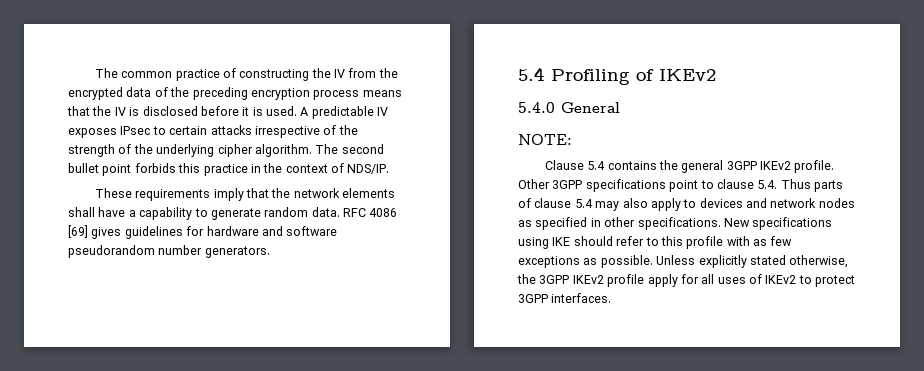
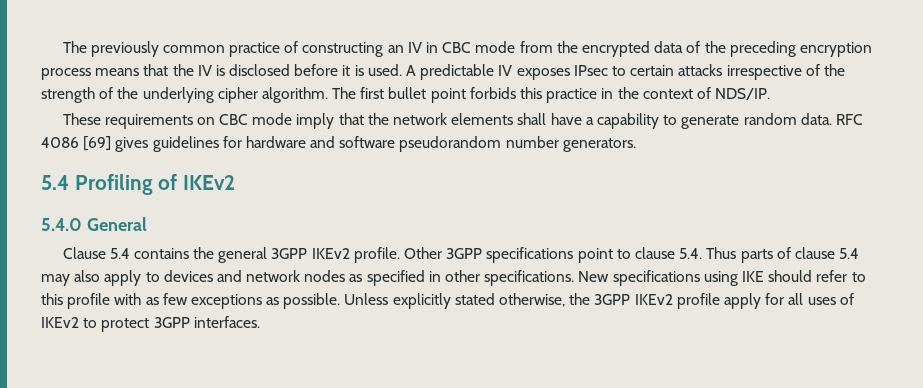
- The common practice of constructing the IV from the encrypted data of the preceding encryption process means that the IV is disclosed before it is used.
+ The previously common practice of constructing an IV in CBC mode from the encrypted data of the preceding encryption process means that the IV is disclosed before it is used.
- The second bullet point forbids this practice in the context of NDS/IP.
+ The first bullet point forbids this practice in the context of NDS/IP.
- These requirements imply that the network elements shall have a capability to generate random data.
+ These requirements on CBC mode imply that the network elements shall have a capability to generate random data.
- NOTE:

